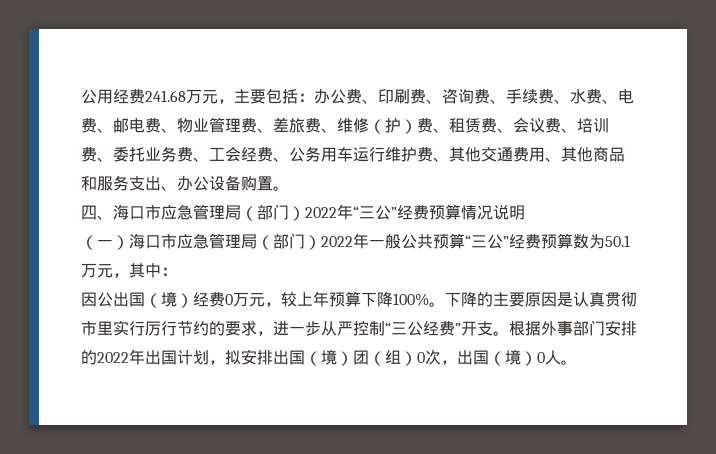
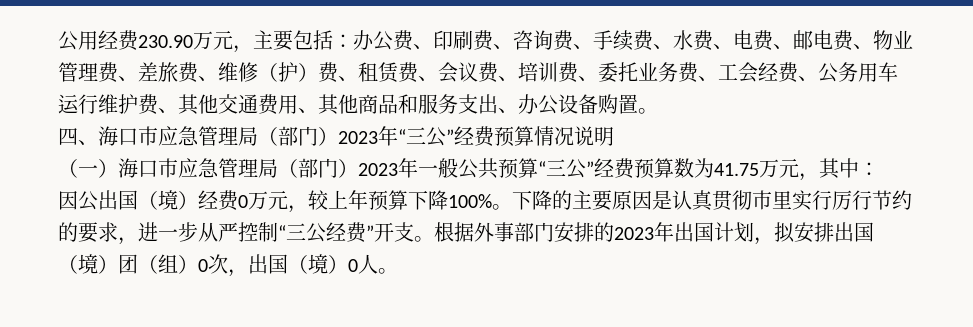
- 公用经费241.68万元，主要包括：办公费、印刷费、咨询费、手续费、水费、电费、邮电费、物业管理费、差旅费、维修（护）费、租赁费、会议费、培训费、委托业务费、工会经费、公务用车运行维护费、其他交通费用、其他商品和服务支出、办公设备购置。
+ 公用经费230.90万元，主要包括：办公费、印刷费、咨询费、手续费、水费、电费、邮电费、物业管理费、差旅费、维修（护）费、租赁费、会议费、培训费、委托业务费、工会经费、公务用车运行维护费、其他交通费用、其他商品和服务支出、办公设备购置。
- 四、海口市应急管理局（部门）2022年“三公”经费预算情况说明
+ 四、海口市应急管理局（部门）2023年“三公”经费预算情况说明
- （一）海口市应急管理局（部门）2022年一般公共预算“三公”经费预算数为50.1万元，其中：
+ （一）海口市应急管理局（部门）2023年一般公共预算“三公”经费预算数为41.75万元，其中：
- 根据外事部门安排的2022年出国计划，拟安排出国（境）团（组）0次，出国（境）0人。
+ 根据外事部门安排的2023年出国计划，拟安排出国（境）团（组）0次，出国（境）0人。

